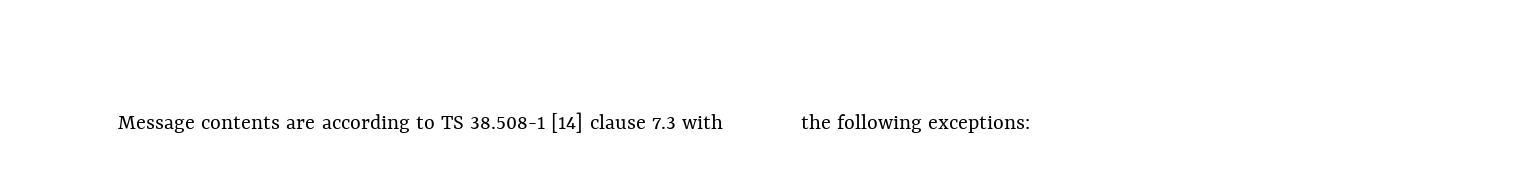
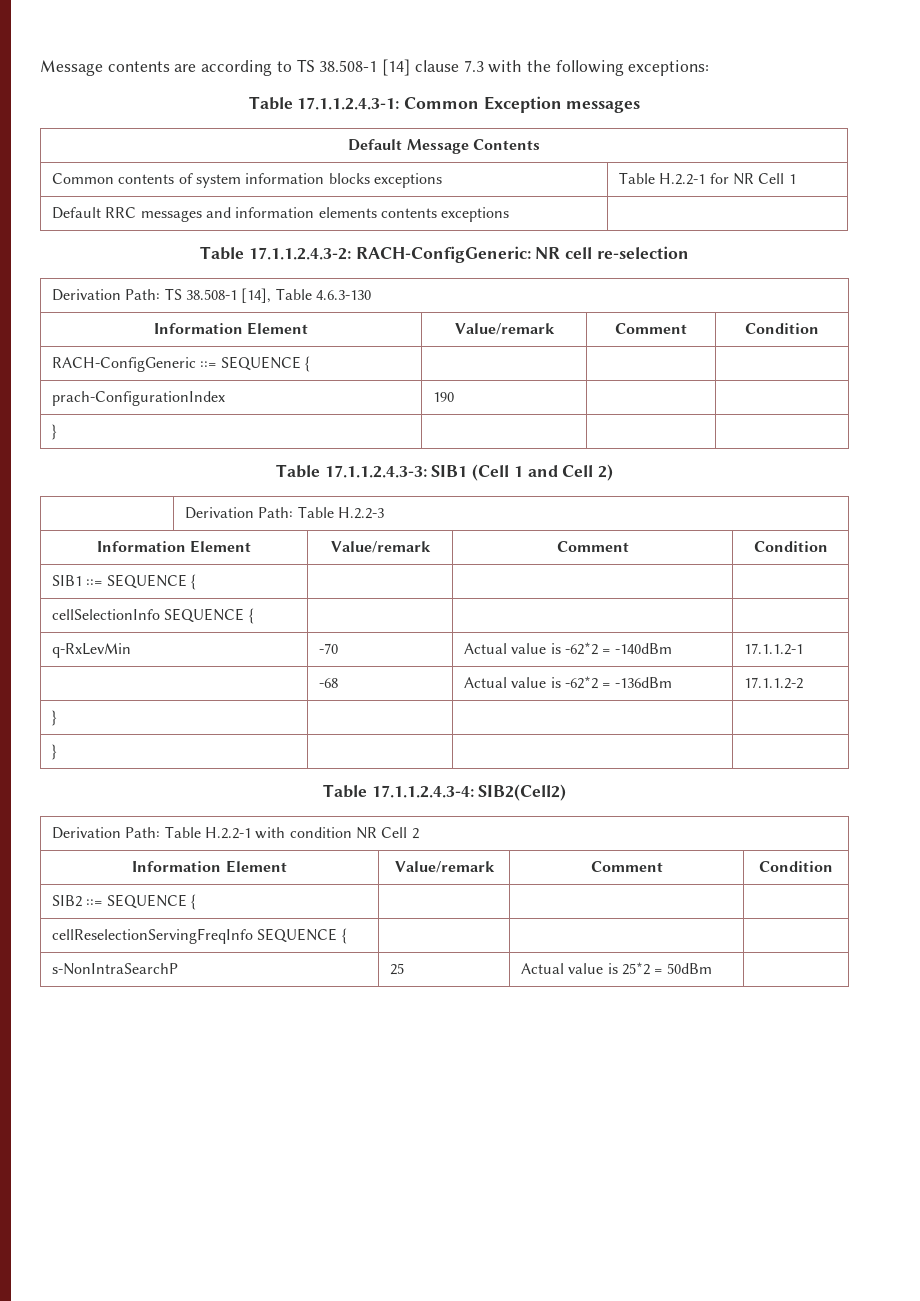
+ Table 17.1.1.2.4.3-1: Common Exception messages
+ Default Message Contents
+ Common contents of system information blocks exceptions | Table H.2.2-1 for NR Cell 1
+ Default RRC messages and information elements contents exceptions |
+ Table 17.1.1.2.4.3-2: RACH-ConfigGeneric: NR cell re-selection
+ Derivation Path: TS 38.508-1 [14], Table 4.6.3-130
+ Information Element | Value/remark | Comment | Condition
+ RACH-ConfigGeneric ::= SEQUENCE { | | |
+ prach-ConfigurationIndex | 190 | |
+ } | | |
+ Table 17.1.1.2.4.3-3: SIB1 (Cell 1 and Cell 2)
+ | Derivation Path: Table H.2.2-3
+ Information Element | Value/remark | Comment | Condition
+ SIB1 ::= SEQUENCE { | | |
+ cellSelectionInfo SEQUENCE { | | |
+ q-RxLevMin | -70 | Actual value is -62*2 = -140dBm | 17.1.1.2-1
+ | -68 | Actual value is -62*2 = -136dBm | 17.1.1.2-2
+ } | | |
+ } | | |
+ Table 17.1.1.2.4.3-4: SIB2(Cell2)
+ Derivation Path: Table H.2.2-1 with condition NR Cell 2
+ Information Element | Value/remark | Comment | Condition
+ SIB2 ::= SEQUENCE { | | |
+ cellReselectionServingFreqInfo SEQUENCE { | | |
+ s-NonIntraSearchP | 25 | Actual value is 25*2 = 50dBm |

